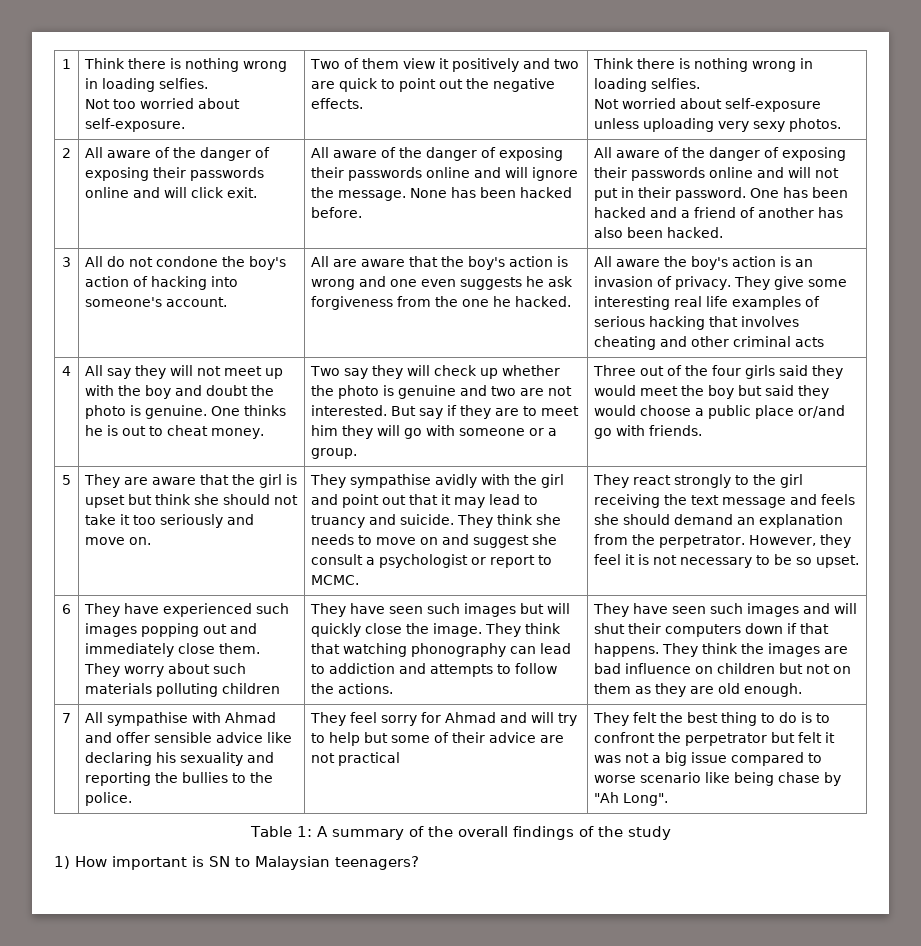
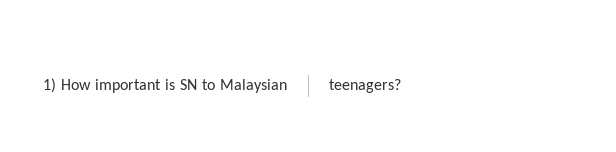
- 1 | Think there is nothing wrong in loading selfies.
- Not too worried about self-exposure. | Two of them view it positively and two are quick to point out the negative effects. | Think there is nothing wrong in loading selfies.
- Not worried about self-exposure unless uploading very sexy photos.
- 2 | All aware of the danger of exposing their passwords online and will click exit. | All aware of the danger of exposing their passwords online and will ignore the message. None has been hacked before. | All aware of the danger of exposing their passwords online and will not put in their password. One has been hacked and a friend of another has also been hacked.
- 3 | All do not condone the boy's action of hacking into someone's account. | All are aware that the boy's action is wrong and one even suggests he ask forgiveness from the one he hacked. | All aware the boy's action is an invasion of privacy. They give some interesting real life examples of serious hacking that involves cheating and other criminal acts
- 4 | All say they will not meet up with the boy and doubt the photo is genuine. One thinks he is out to cheat money. | Two say they will check up whether the photo is genuine and two are not interested. But say if they are to meet him they will go with someone or a group. | Three out of the four girls said they would meet the boy but said they would choose a public place or/and go with friends.
- 5 | They are aware that the girl is upset but think she should not take it too seriously and move on. | They sympathise avidly with the girl and point out that it may lead to truancy and suicide. They think she needs to move on and suggest she consult a psychologist or report to MCMC. | They react strongly to the girl receiving the text message and feels she should demand an explanation from the perpetrator. However, they feel it is not necessary to be so upset.
- 6 | They have experienced such images popping out and immediately close them. They worry about such materials polluting children | They have seen such images but will quickly close the image. They think that watching phonography can lead to addiction and attempts to follow the actions. | They have seen such images and will shut their computers down if that happens. They think the images are bad influence on children but not on them as they are old enough.
- 7 | All sympathise with Ahmad and offer sensible advice like declaring his sexuality and reporting the bullies to the police. | They feel sorry for Ahmad and will try to help but some of their advice are not practical | They felt the best thing to do is to confront the perpetrator but felt it was not a big issue compared to worse scenario like being chase by "Ah Long".
- Table 1: A summary of the overall findings of the study

